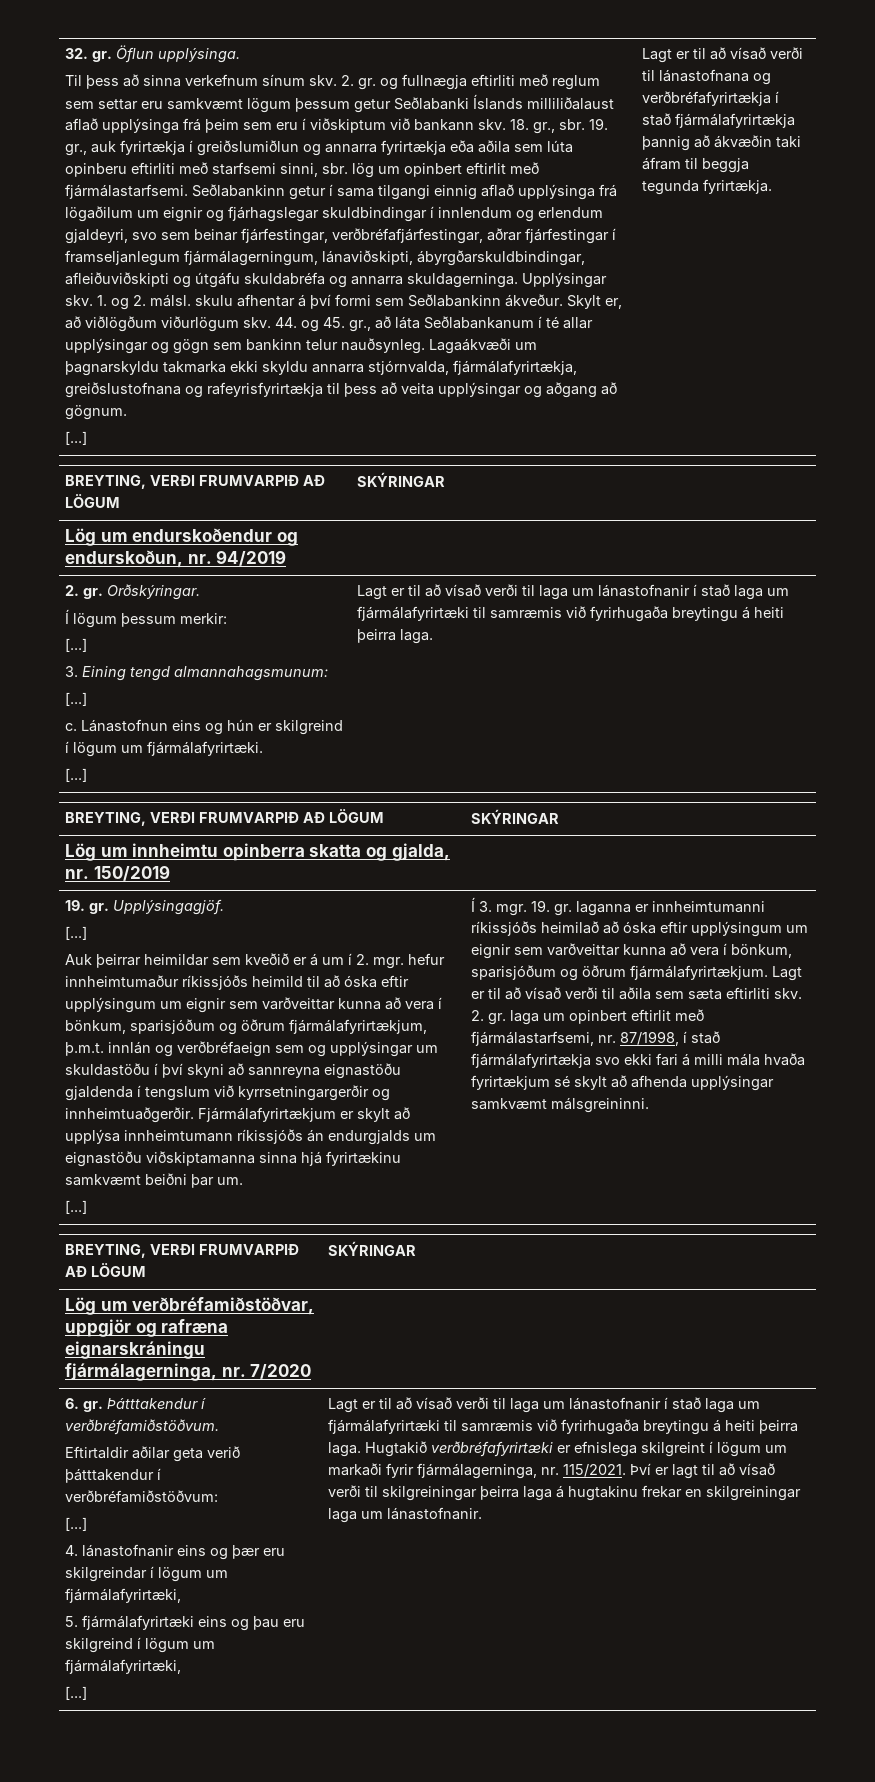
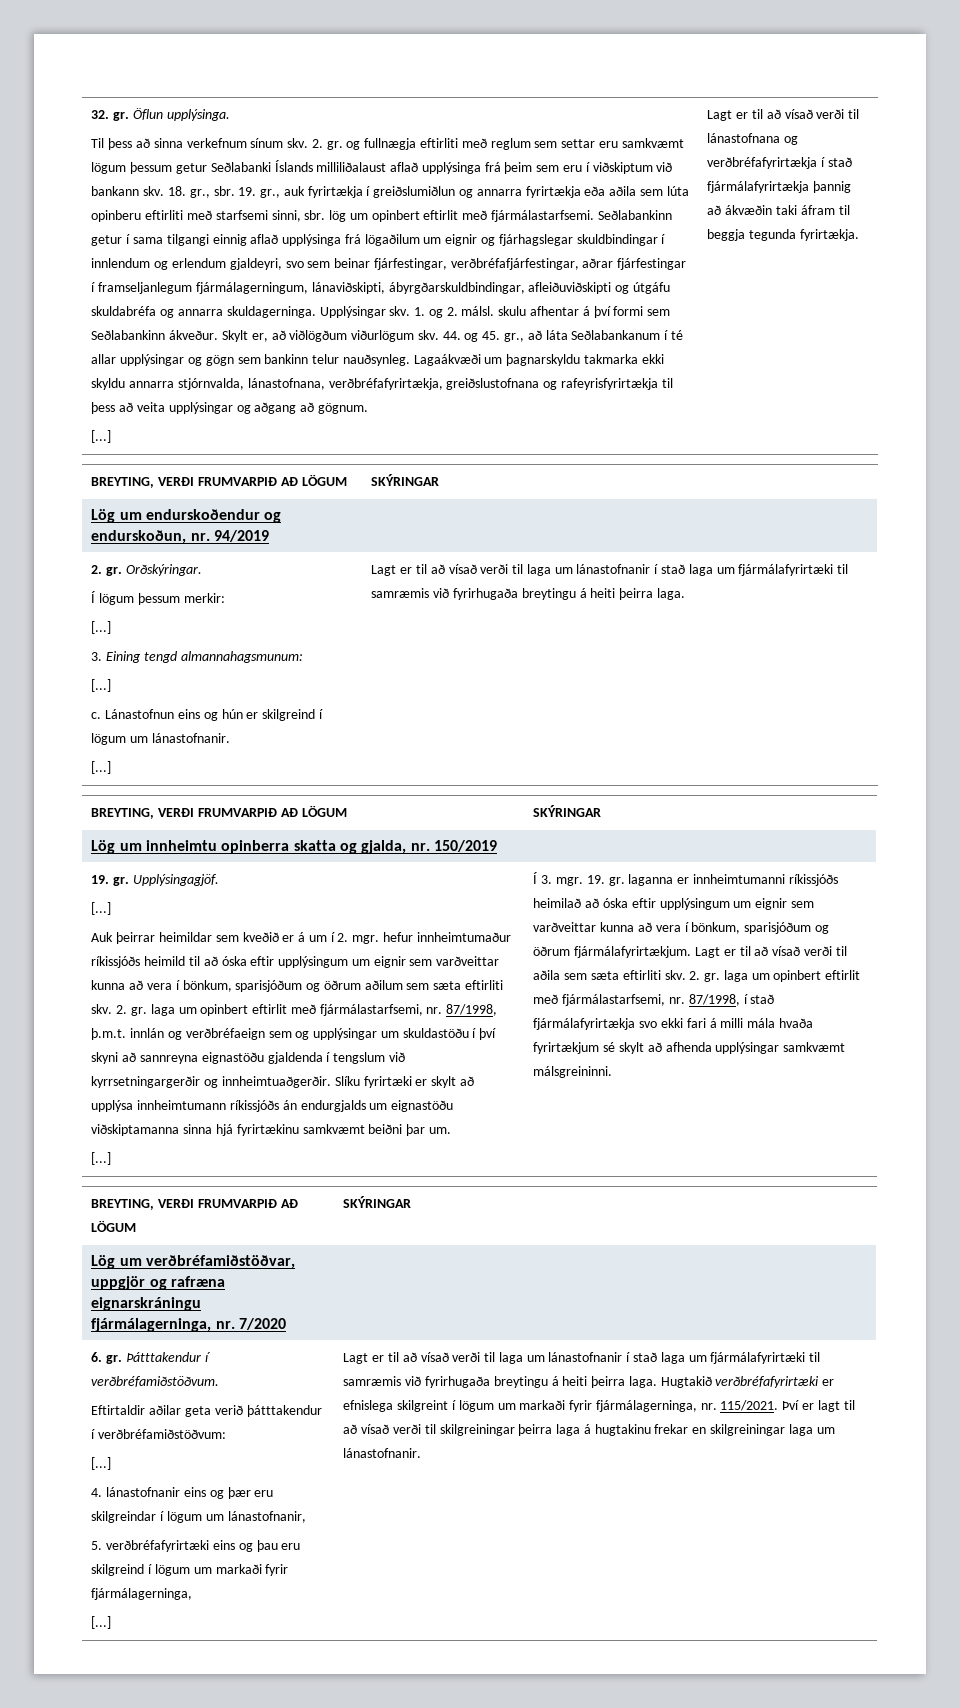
- Lagaákvæði um þagnarskyldu takmarka ekki skyldu annarra stjórnvalda, fjármálafyrirtækja, greiðslustofnana og rafeyrisfyrirtækja til þess að veita upplýsingar og aðgang að gögnum.
+ Lagaákvæði um þagnarskyldu takmarka ekki skyldu annarra stjórnvalda, lánastofnana, verðbréfafyrirtækja, greiðslustofnana og rafeyrisfyrirtækja til þess að veita upplýsingar og aðgang að gögnum.
- Lánastofnun eins og hún er skilgreind í lögum um fjármálafyrirtæki.
+ Lánastofnun eins og hún er skilgreind í lögum um lánastofnanir.
- Auk þeirrar heimildar sem kveðið er á um í 2. mgr. hefur innheimtumaður ríkissjóðs heimild til að óska eftir upplýsingum um eignir sem varðveittar kunna að vera í bönkum, sparisjóðum og öðrum fjármálafyrirtækjum, þ.m.t. innlán og verðbréfaeign sem og upplýsingar um skuldastöðu í því skyni að sannreyna eignastöðu gjaldenda í tengslum við kyrrsetningargerðir og innheimtuaðgerðir.
+ Auk þeirrar heimildar sem kveðið er á um í 2. mgr. hefur innheimtumaður ríkissjóðs heimild til að óska eftir upplýsingum um eignir sem varðveittar kunna að vera í bönkum, sparisjóðum og öðrum aðilum sem sæta eftirliti skv. 2. gr. laga um opinbert eftirlit með fjármálastarfsemi, nr. 87/1998, þ.m.t. innlán og verðbréfaeign sem og upplýsingar um skuldastöðu í því skyni að sannreyna eignastöðu gjaldenda í tengslum við kyrrsetningargerðir og innheimtuaðgerðir.
- Fjármálafyrirtækjum er skylt að upplýsa innheimtumann ríkissjóðs án endurgjalds um eignastöðu viðskiptamanna sinna hjá fyrirtækinu samkvæmt beiðni þar um.
+ Slíku fyrirtæki er skylt að upplýsa innheimtumann ríkissjóðs án endurgjalds um eignastöðu viðskiptamanna sinna hjá fyrirtækinu samkvæmt beiðni þar um.
- 4. lánastofnanir eins og þær eru skilgreindar í lögum um fjármálafyrirtæki,
+ 4. lánastofnanir eins og þær eru skilgreindar í lögum um lánastofnanir,
- 5. fjármálafyrirtæki eins og þau eru skilgreind í lögum um fjármálafyrirtæki,
+ 5. verðbréfafyrirtæki eins og þau eru skilgreind í lögum um markaði fyrir fjármálagerninga,

